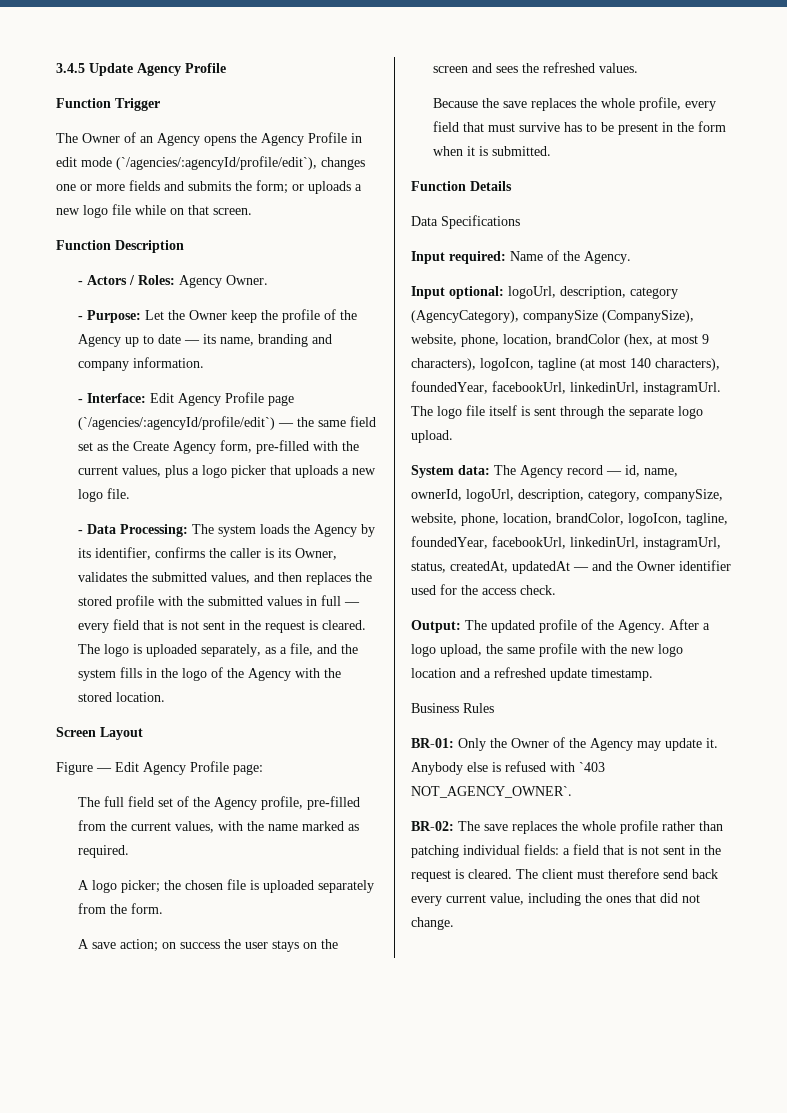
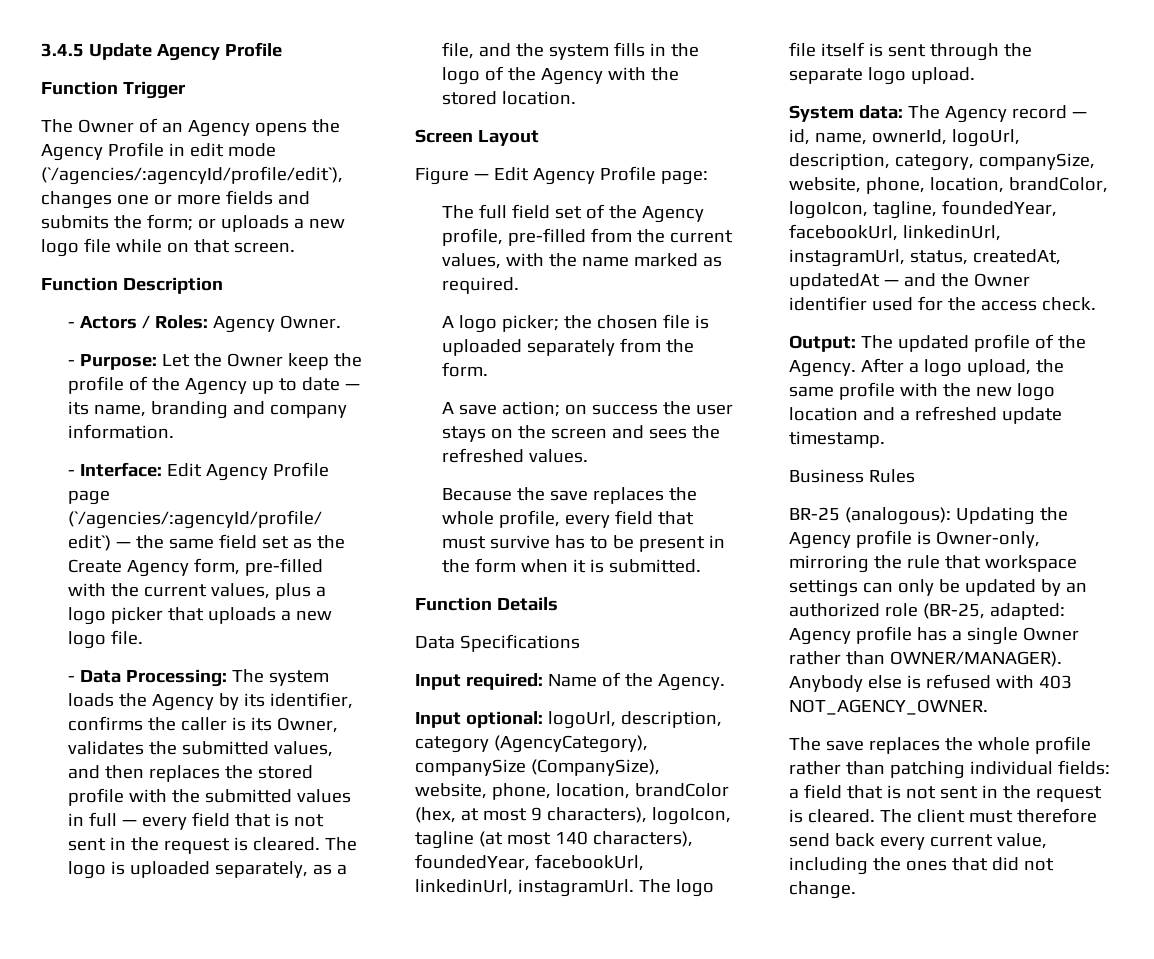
- BR-01: Only the Owner of the Agency may update it.
+ BR-25 (analogous): Updating the Agency profile is Owner-only, mirroring the rule that workspace settings can only be updated by an authorized role (BR-25, adapted: Agency profile has a single Owner rather than OWNER/MANAGER).
- Anybody else is refused with `403 NOT_AGENCY_OWNER`.
- BR-02: The save replaces the whole profile rather than patching individual fields: a field that is not sent in the request is cleared.
+ Anybody else is refused with 403 NOT_AGENCY_OWNER.
+ The save replaces the whole profile rather than patching individual fields: a field that is not sent in the request is cleared.

